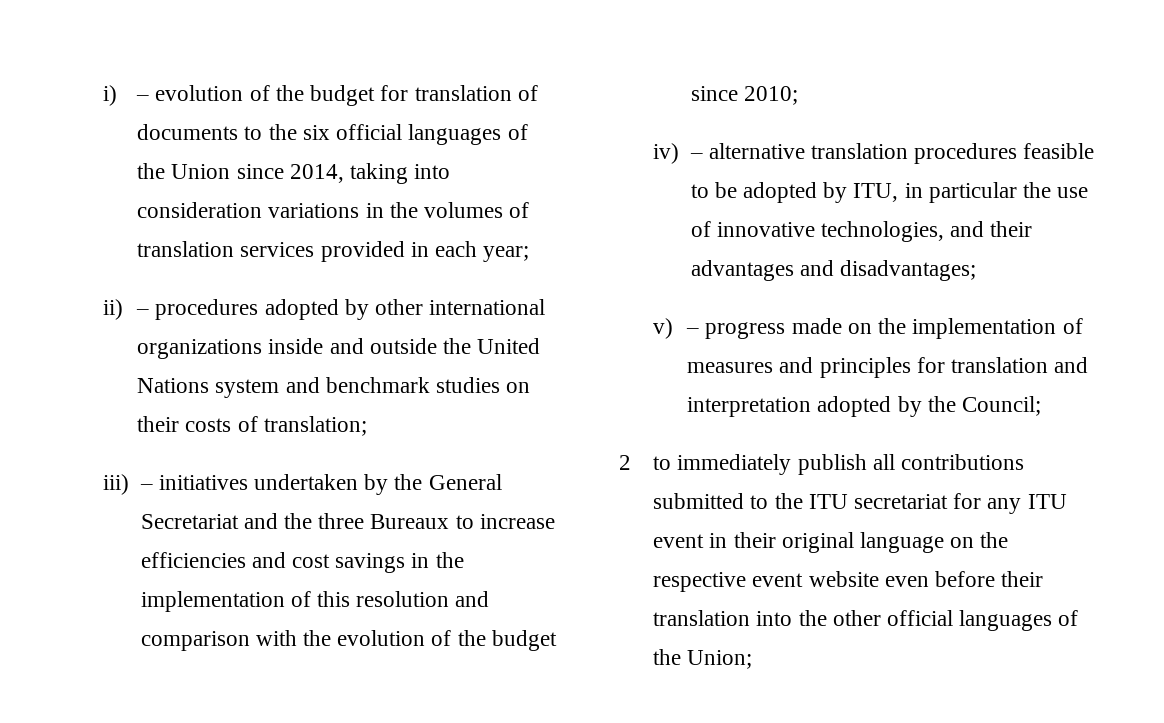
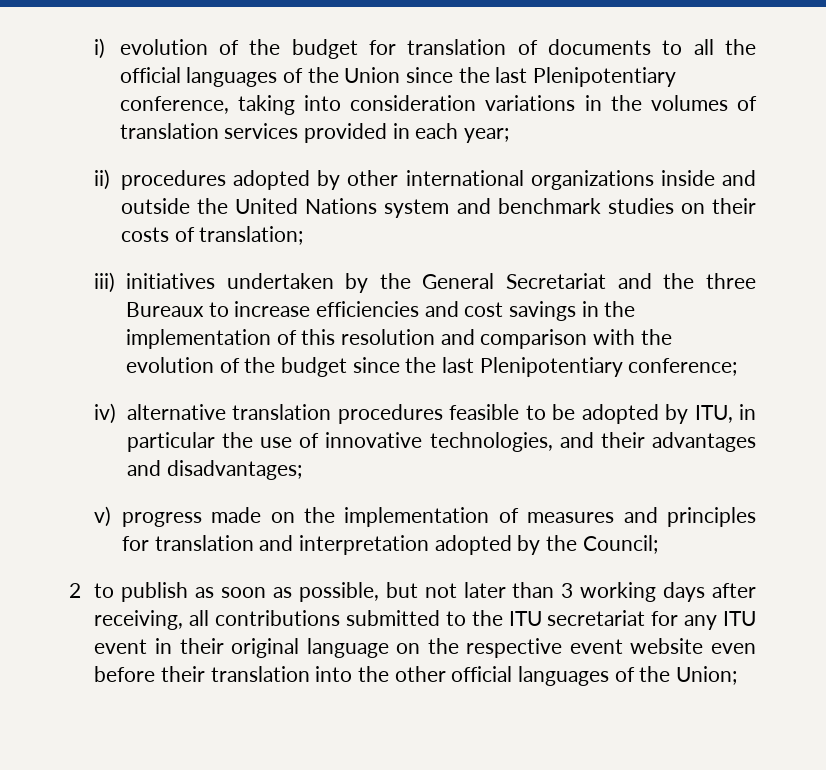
- i) – evolution of the budget for translation of documents to the six official languages of the Union since 2014, taking into consideration variations in the volumes of translation services provided in each year;
+ i) evolution of the budget for translation of documents to all the official languages of the Union since the last Plenipotentiary conference, taking into consideration variations in the volumes of translation services provided in each year;
- ii) – procedures adopted by other international organizations inside and outside the United Nations system and benchmark studies on their costs of translation;
+ ii) procedures adopted by other international organizations inside and outside the United Nations system and benchmark studies on their costs of translation;
- iii) – initiatives undertaken by the General Secretariat and the three Bureaux to increase efficiencies and cost savings in the implementation of this resolution and comparison with the evolution of the budget since 2010;
+ iii) initiatives undertaken by the General Secretariat and the three Bureaux to increase efficiencies and cost savings in the implementation of this resolution and comparison with the evolution of the budget since the last Plenipotentiary conference;
- iv) – alternative translation procedures feasible to be adopted by ITU, in particular the use of innovative technologies, and their advantages and disadvantages;
+ iv) alternative translation procedures feasible to be adopted by ITU, in particular the use of innovative technologies, and their advantages and disadvantages;
- v) – progress made on the implementation of measures and principles for translation and interpretation adopted by the Council;
+ v) progress made on the implementation of measures and principles for translation and interpretation adopted by the Council;
- 2 to immediately publish all contributions submitted to the ITU secretariat for any ITU event in their original language on the respective event website even before their translation into the other official languages of the Union;
+ 2 to publish as soon as possible, but not later than 3 working days after receiving, all contributions submitted to the ITU secretariat for any ITU event in their original language on the respective event website even before their translation into the other official languages of the Union;

